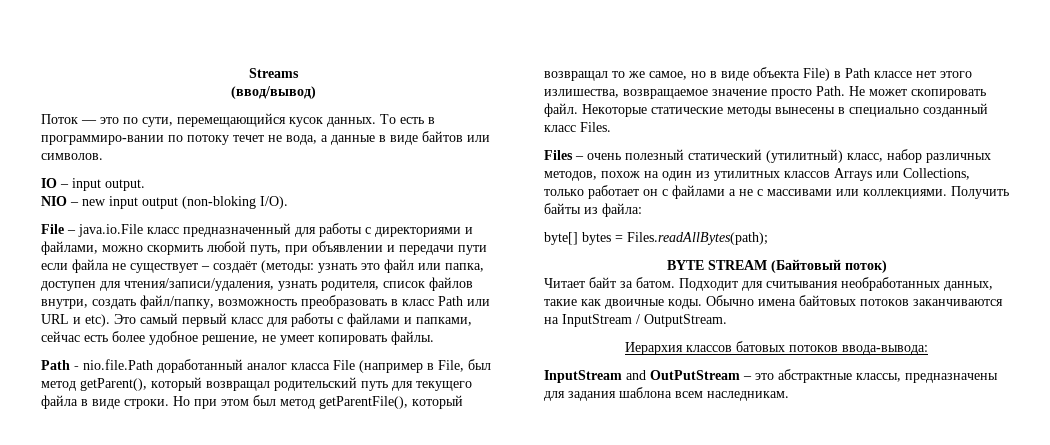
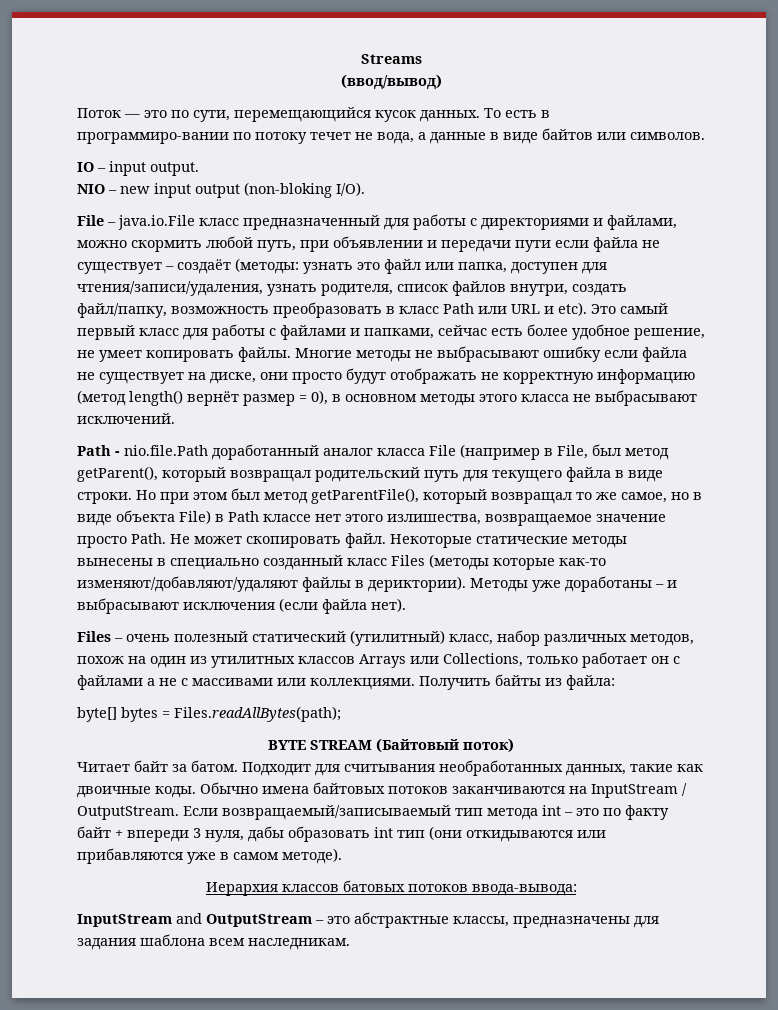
+ Многие методы не выбрасывают ошибку если файла не существует на диске, они просто будут отображать не корректную информацию (метод length() вернёт размер = 0), в основном методы этого класса не выбрасывают исключений.
- Некоторые статические методы вынесены в специально созданный класс Files.
+ Некоторые статические методы вынесены в специально созданный класс Files (методы которые как-то изменяют/добавляют/удаляют файлы в дериктории). Методы уже доработаны – и выбрасывают исключения (если файла нет).
+ Если возвращаемый/записываемый тип метода int – это по факту байт + впереди 3 нуля, дабы образовать int тип (они откидываются или прибавляются уже в самом методе).
- InputStream and OutPutStream – это абстрактные классы, предназначены для задания шаблона всем наследникам.
+ InputStream and OutputStream – это абстрактные классы, предназначены для задания шаблона всем наследникам.

